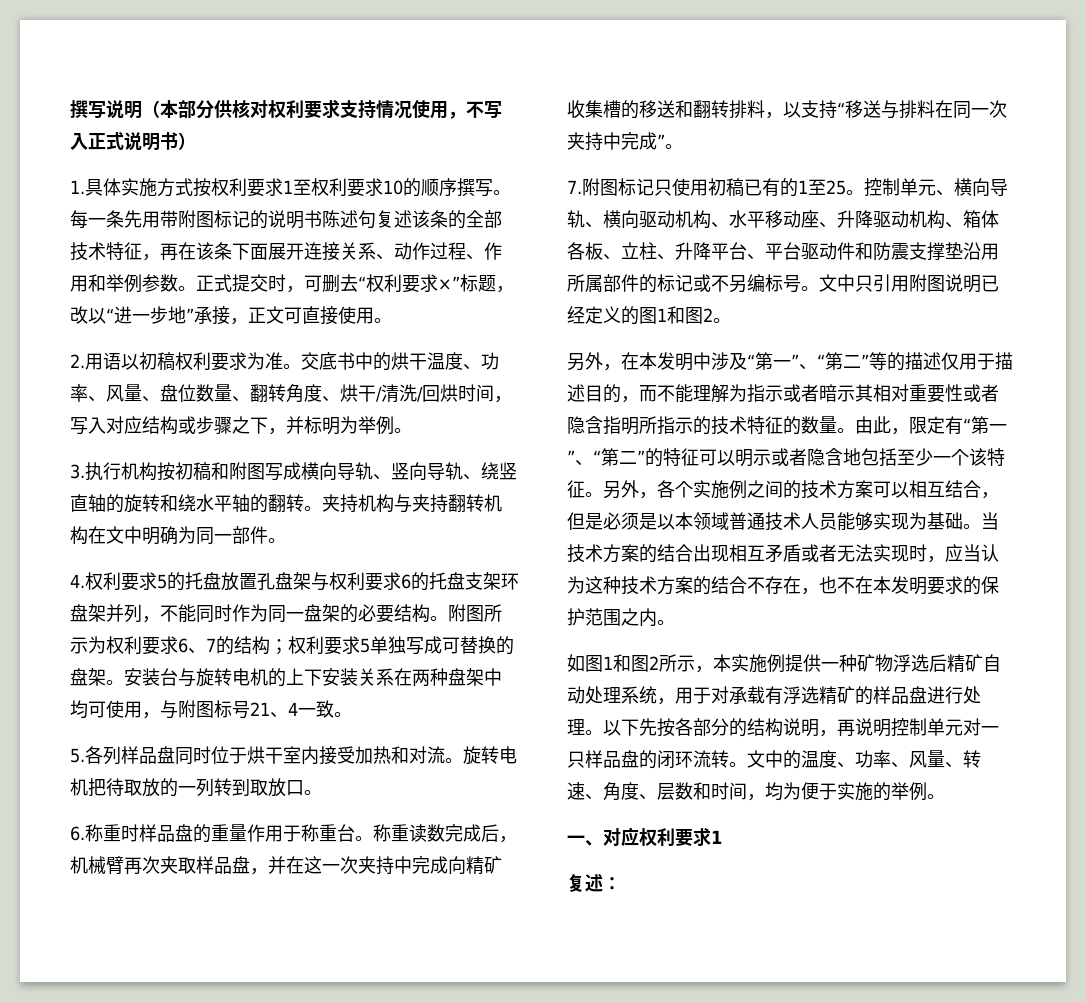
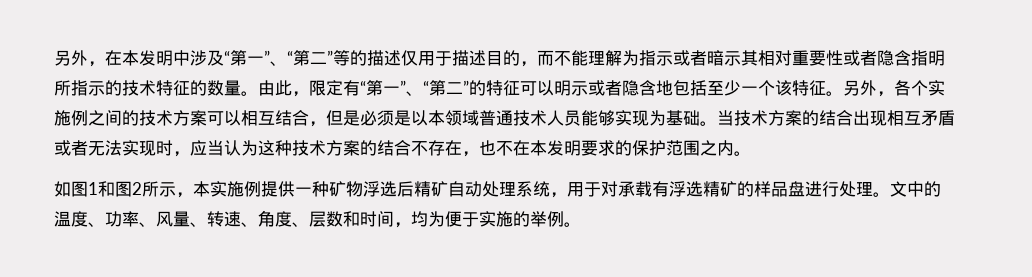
- 撰写说明（本部分供核对权利要求支持情况使用，不写入正式说明书）
- 1.具体实施方式按权利要求1至权利要求10的顺序撰写。每一条先用带附图标记的说明书陈述句复述该条的全部技术特征，再在该条下面展开连接关系、动作过程、作用和举例参数。正式提交时，可删去“权利要求×”标题，改以“进一步地”承接，正文可直接使用。
- 2.用语以初稿权利要求为准。交底书中的烘干温度、功率、风量、盘位数量、翻转角度、烘干/清洗/回烘时间，写入对应结构或步骤之下，并标明为举例。
- 3.执行机构按初稿和附图写成横向导轨、竖向导轨、绕竖直轴的旋转和绕水平轴的翻转。夹持机构与夹持翻转机构在文中明确为同一部件。
- 4.权利要求5的托盘放置孔盘架与权利要求6的托盘支架环盘架并列，不能同时作为同一盘架的必要结构。附图所示为权利要求6、7的结构；权利要求5单独写成可替换的盘架。安装台与旋转电机的上下安装关系在两种盘架中均可使用，与附图标号21、4一致。
- 5.各列样品盘同时位于烘干室内接受加热和对流。旋转电机把待取放的一列转到取放口。
- 6.称重时样品盘的重量作用于称重台。称重读数完成后，机械臂再次夹取样品盘，并在这一次夹持中完成向精矿收集槽的移送和翻转排料，以支持“移送与排料在同一次夹持中完成”。
- 7.附图标记只使用初稿已有的1至25。控制单元、横向导轨、横向驱动机构、水平移动座、升降驱动机构、箱体各板、立柱、升降平台、平台驱动件和防震支撑垫沿用所属部件的标记或不另编标号。文中只引用附图说明已经定义的图1和图2。
- 以下先按各部分的结构说明，再说明控制单元对一只样品盘的闭环流转。
- 一、对应权利要求1
- 复述：

